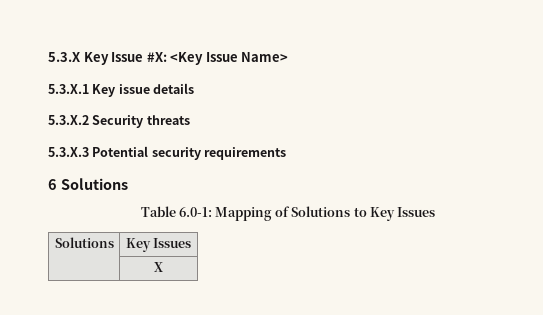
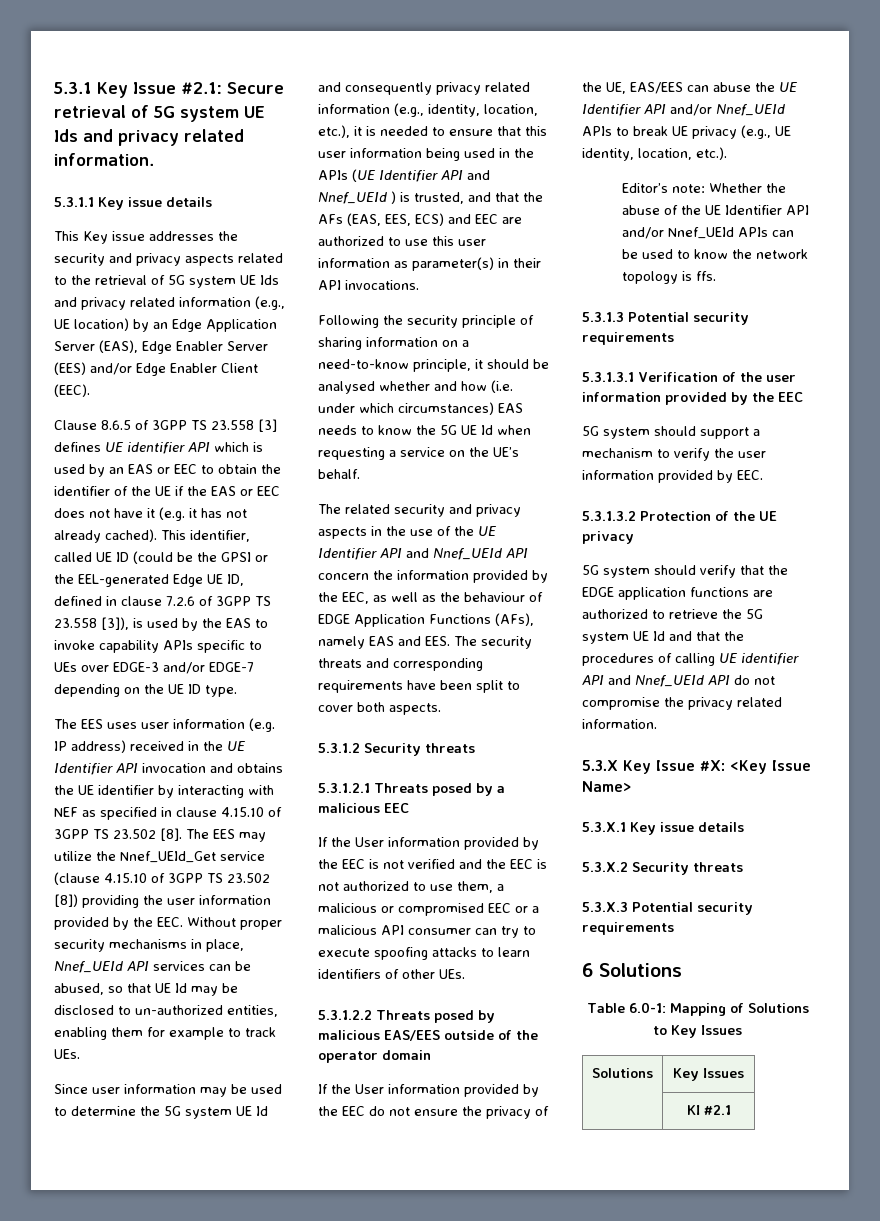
+ 5.3.1 Key Issue #2.1: Secure retrieval of 5G system UE Ids and privacy related information.
+ 5.3.1.1 Key issue details
+ This Key issue addresses the security and privacy aspects related to the retrieval of 5G system UE Ids and privacy related information (e.g., UE location) by an Edge Application Server (EAS), Edge Enabler Server (EES) and/or Edge Enabler Client (EEC).
+ Clause 8.6.5 of 3GPP TS 23.558 [3] defines UE identifier API which is used by an EAS or EEC to obtain the identifier of the UE if the EAS or EEC does not have it (e.g. it has not already cached). This identifier, called UE ID (could be the GPSI or the EEL-generated Edge UE ID, defined in clause 7.2.6 of 3GPP TS 23.558 [3]), is used by the EAS to invoke capability APIs specific to UEs over EDGE-3 and/or EDGE-7 depending on the UE ID type.
+ The EES uses user information (e.g. IP address) received in the UE Identifier API invocation and obtains the UE identifier by interacting with NEF as specified in clause 4.15.10 of 3GPP TS 23.502 [8]. The EES may utilize the Nnef_UEId_Get service (clause 4.15.10 of 3GPP TS 23.502 [8]) providing the user information provided by the EEC. Without proper security mechanisms in place, Nnef_UEId API services can be abused, so that UE Id may be disclosed to un-authorized entities, enabling them for example to track UEs.
+ Since user information may be used to determine the 5G system UE Id and consequently privacy related information (e.g., identity, location, etc.), it is needed to ensure that this user information being used in the APIs (UE Identifier API and Nnef_UEId ) is trusted, and that the AFs (EAS, EES, ECS) and EEC are authorized to use this user information as parameter(s) in their API invocations.
+ Following the security principle of sharing information on a need-to-know principle, it should be analysed whether and how (i.e. under which circumstances) EAS needs to know the 5G UE Id when requesting a service on the UE’s behalf.
+ The related security and privacy aspects in the use of the UE Identifier API and Nnef_UEId API concern the information provided by the EEC, as well as the behaviour of EDGE Application Functions (AFs), namely EAS and EES. The security threats and corresponding requirements have been split to cover both aspects.
+ 5.3.1.2 Security threats
+ 5.3.1.2.1 Threats posed by a malicious EEC
+ If the User information provided by the EEC is not verified and the EEC is not authorized to use them, a malicious or compromised EEC or a malicious API consumer can try to execute spoofing attacks to learn identifiers of other UEs.
+ 5.3.1.2.2 Threats posed by malicious EAS/EES outside of the operator domain
+ If the User information provided by the EEC do not ensure the privacy of the UE, EAS/EES can abuse the UE Identifier API and/or Nnef_UEId APIs to break UE privacy (e.g., UE identity, location, etc.).
+ Editor’s note: Whether the abuse of the UE Identifier API and/or Nnef_UEId APIs can be used to know the network topology is ffs.
+ 5.3.1.3 Potential security requirements
+ 5.3.1.3.1 Verification of the user information provided by the EEC
+ 5G system should support a mechanism to verify the user information provided by EEC.
+ 5.3.1.3.2 Protection of the UE privacy
+ 5G system should verify that the EDGE application functions are authorized to retrieve the 5G system UE Id and that the procedures of calling UE identifier API and Nnef_UEId API do not compromise the privacy related information.
- | X
+ | KI #2.1

